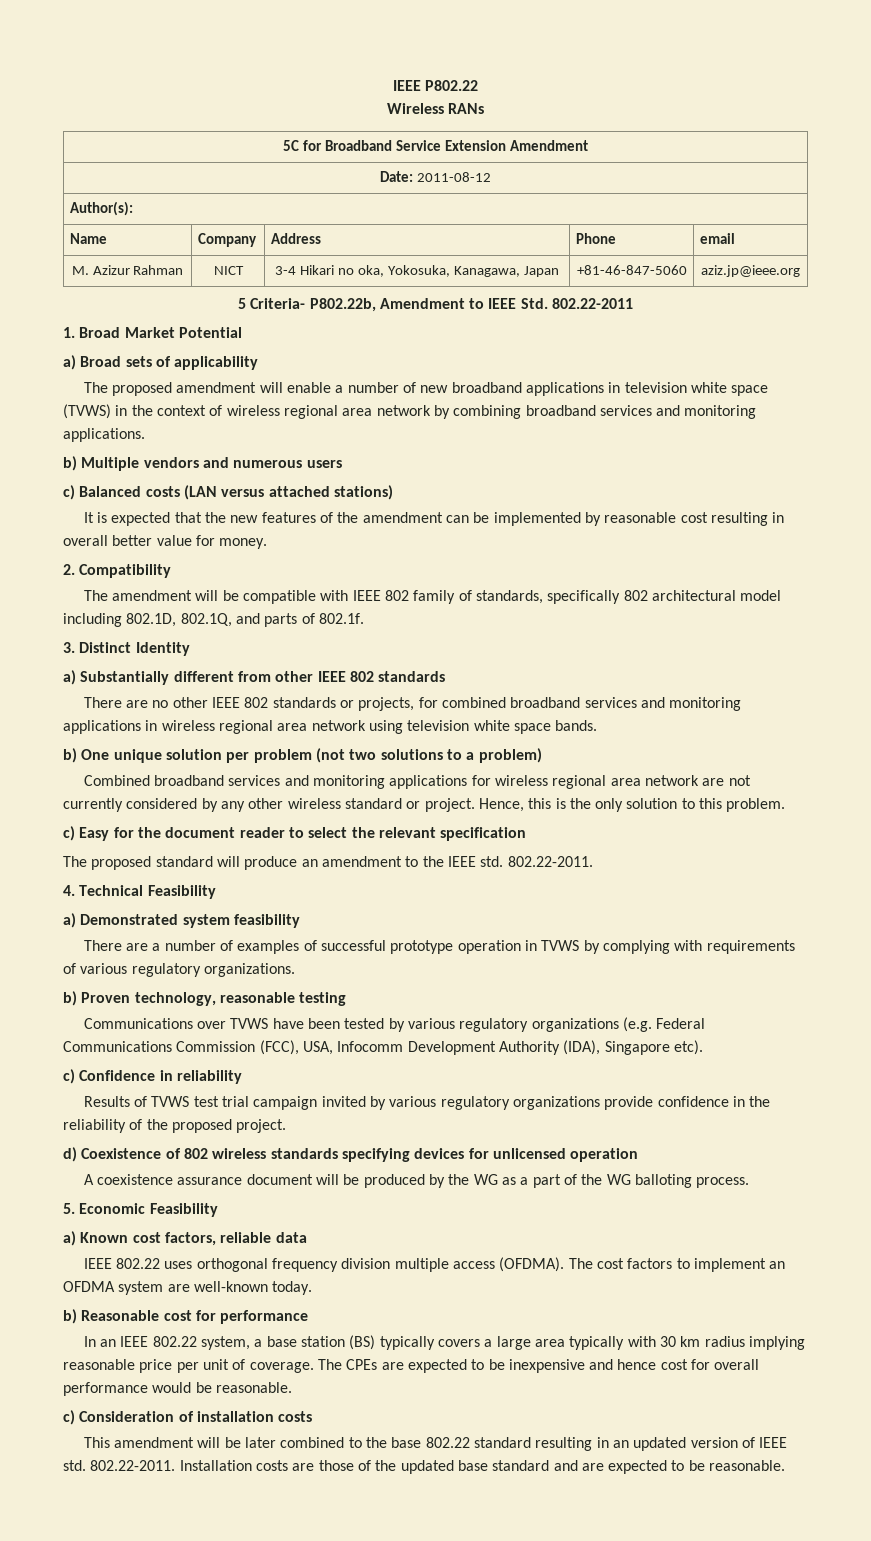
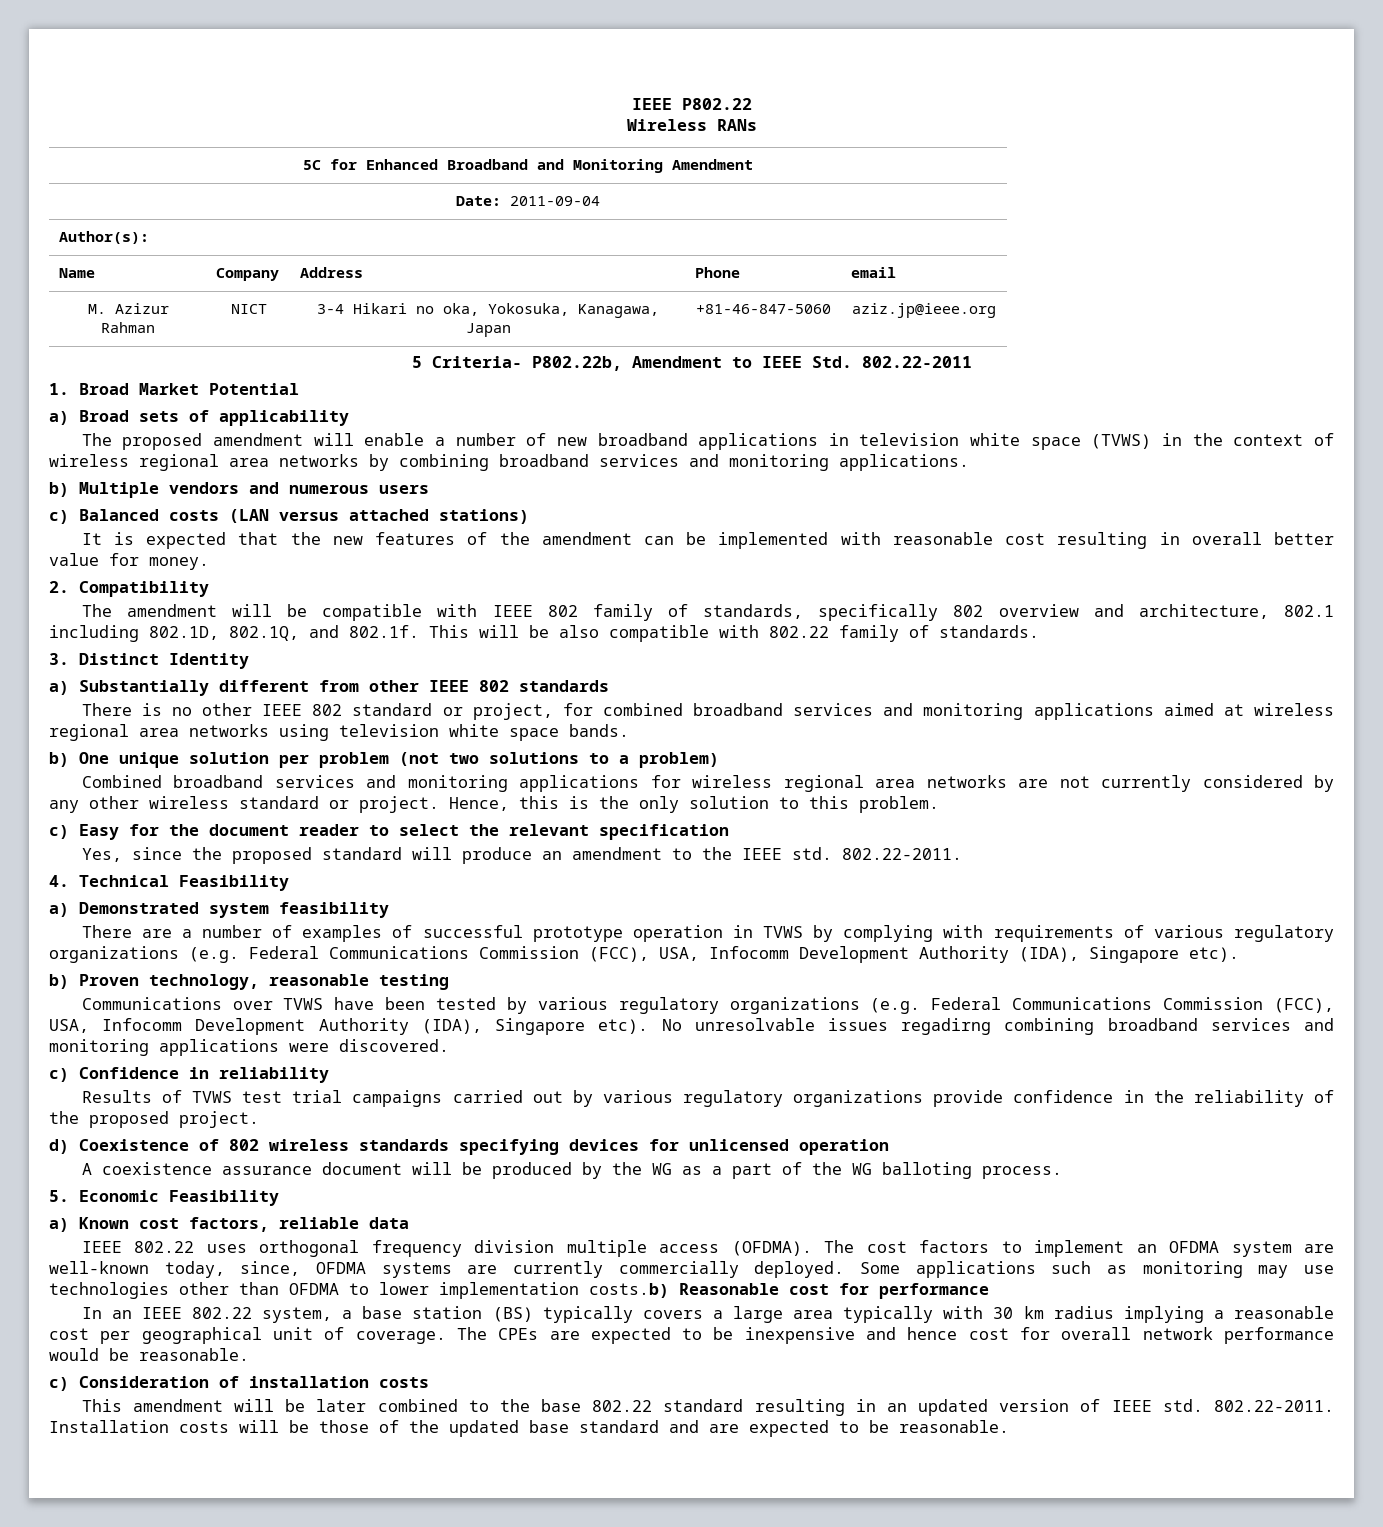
- 5C for Broadband Service Extension Amendment
+ 5C for Enhanced Broadband and Monitoring Amendment
- Date: 2011-08-12
+ Date: 2011-09-04
- The proposed amendment will enable a number of new broadband applications in television white space (TVWS) in the context of wireless regional area network by combining broadband services and monitoring applications.
+ The proposed amendment will enable a number of new broadband applications in television white space (TVWS) in the context of wireless regional area networks by combining broadband services and monitoring applications.
- It is expected that the new features of the amendment can be implemented by reasonable cost resulting in overall better value for money.
+ It is expected that the new features of the amendment can be implemented with reasonable cost resulting in overall better value for money.
- The amendment will be compatible with IEEE 802 family of standards, specifically 802 architectural model including 802.1D, 802.1Q, and parts of 802.1f.
+ The amendment will be compatible with IEEE 802 family of standards, specifically 802 overview and architecture, 802.1 including 802.1D, 802.1Q, and 802.1f. This will be also compatible with 802.22 family of standards.
- There are no other IEEE 802 standards or projects, for combined broadband services and monitoring applications in wireless regional area network using television white space bands.
+ There is no other IEEE 802 standard or project, for combined broadband services and monitoring applications aimed at wireless regional area networks using television white space bands.
- Combined broadband services and monitoring applications for wireless regional area network are not currently considered by any other wireless standard or project.
+ Combined broadband services and monitoring applications for wireless regional area networks are not currently considered by any other wireless standard or project.
- The proposed standard will produce an amendment to the IEEE std.
+ Yes, since the proposed standard will produce an amendment to the IEEE std.
- There are a number of examples of successful prototype operation in TVWS by complying with requirements of various regulatory organizations.
+ There are a number of examples of successful prototype operation in TVWS by complying with requirements of various regulatory organizations (e.g. Federal Communications Commission (FCC), USA, Infocomm Development Authority (IDA), Singapore etc).
+ No unresolvable issues regadirng combining broadband services and monitoring applications were discovered.
- Results of TVWS test trial campaign invited by various regulatory organizations provide confidence in the reliability of the proposed project.
+ Results of TVWS test trial campaigns carried out by various regulatory organizations provide confidence in the reliability of the proposed project.
- The cost factors to implement an OFDMA system are well-known today.
- b) Reasonable cost for performance
+ The cost factors to implement an OFDMA system are well-known today, since, OFDMA systems are currently commercially deployed. Some applications such as monitoring may use technologies other than OFDMA to lower implementation costs.b) Reasonable cost for performance
- In an IEEE 802.22 system, a base station (BS) typically covers a large area typically with 30 km radius implying reasonable price per unit of coverage.
+ In an IEEE 802.22 system, a base station (BS) typically covers a large area typically with 30 km radius implying a reasonable cost per geographical unit of coverage.
- The CPEs are expected to be inexpensive and hence cost for overall performance would be reasonable.
+ The CPEs are expected to be inexpensive and hence cost for overall network performance would be reasonable.
- 802.22-2011. Installation costs are those of the updated base standard and are expected to be reasonable.
+ 802.22-2011. Installation costs will be those of the updated base standard and are expected to be reasonable.

